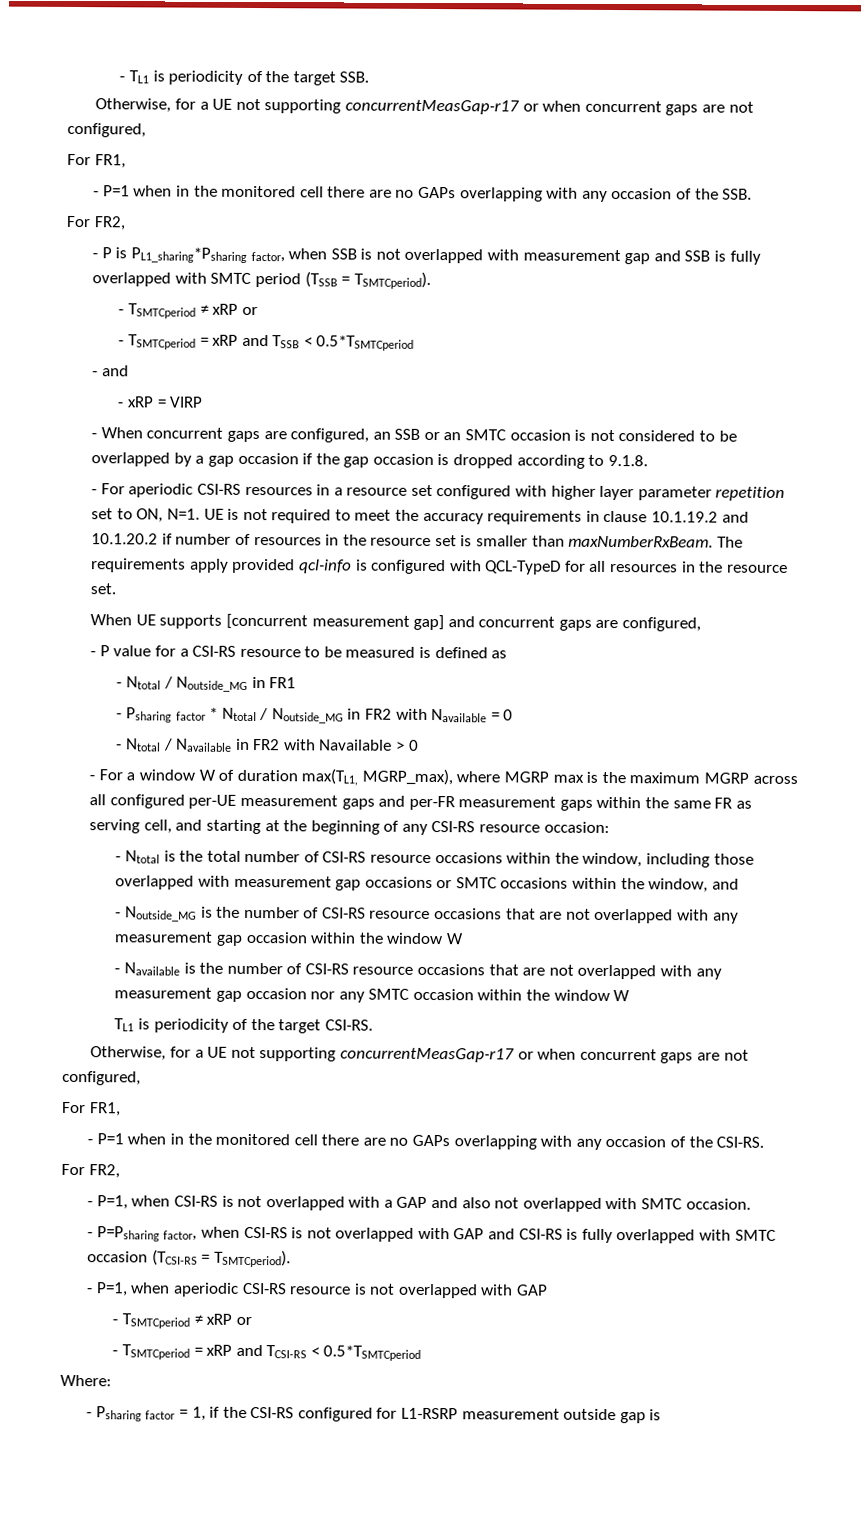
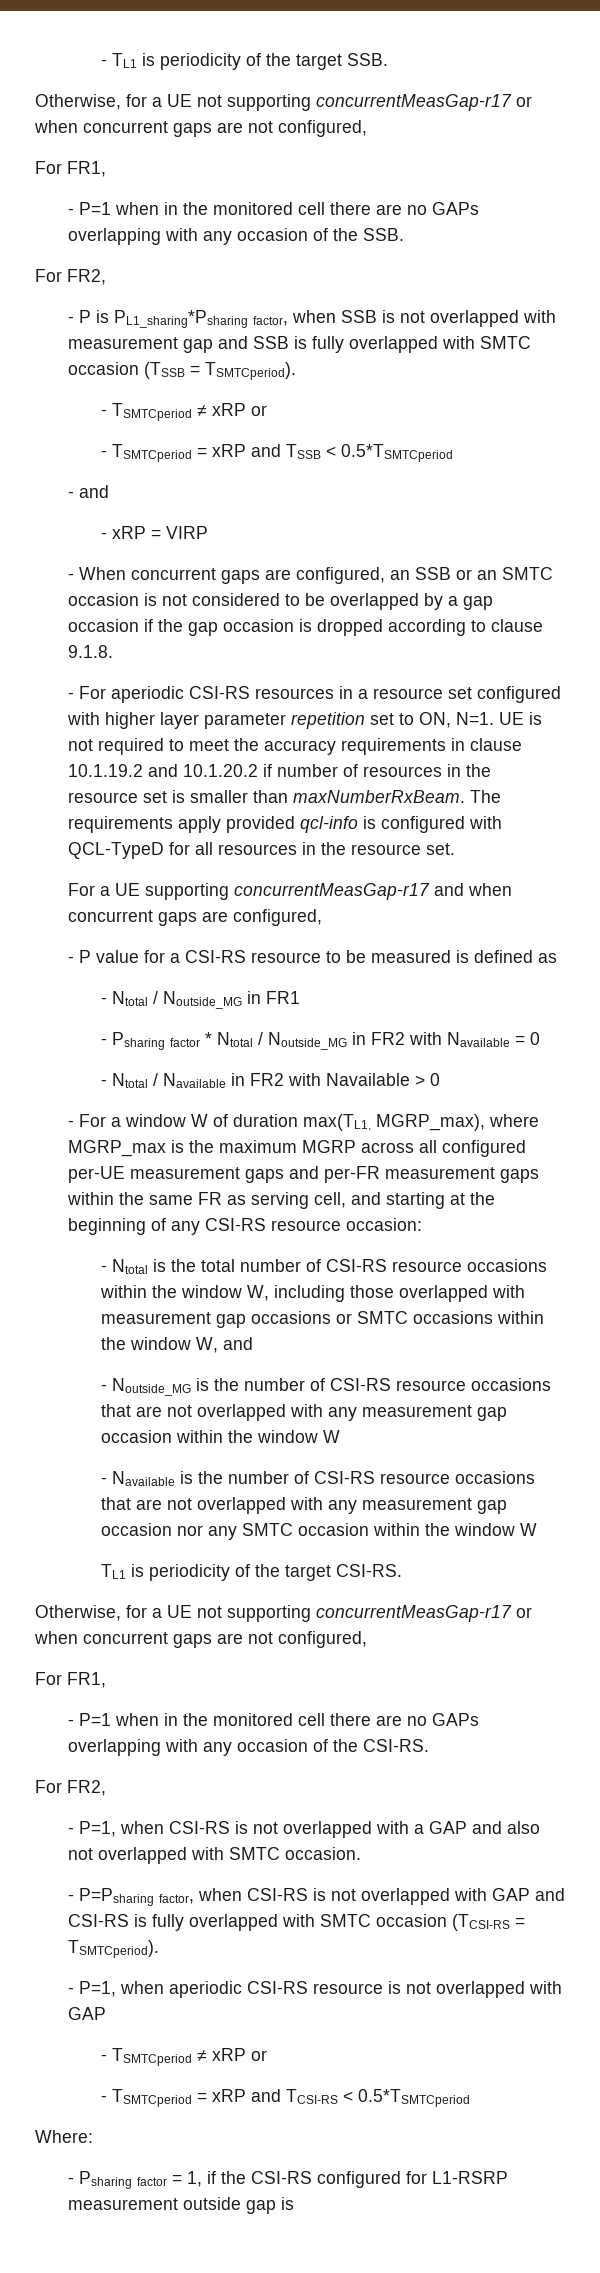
- - P is PL1_sharing*Psharing factor, when SSB is not overlapped with measurement gap and SSB is fully overlapped with SMTC period (TSSB = TSMTCperiod).
+ - P is PL1_sharing*Psharing factor, when SSB is not overlapped with measurement gap and SSB is fully overlapped with SMTC occasion (TSSB = TSMTCperiod).
- - When concurrent gaps are configured, an SSB or an SMTC occasion is not considered to be overlapped by a gap occasion if the gap occasion is dropped according to 9.1.8.
+ - When concurrent gaps are configured, an SSB or an SMTC occasion is not considered to be overlapped by a gap occasion if the gap occasion is dropped according to clause 9.1.8.
- When UE supports [concurrent measurement gap] and concurrent gaps are configured,
+ For a UE supporting concurrentMeasGap-r17 and when concurrent gaps are configured,
- - For a window W of duration max(TL1, MGRP_max), where MGRP max is the maximum MGRP across all configured per-UE measurement gaps and per-FR measurement gaps within the same FR as serving cell, and starting at the beginning of any CSI-RS resource occasion:
+ - For a window W of duration max(TL1, MGRP_max), where MGRP_max is the maximum MGRP across all configured per-UE measurement gaps and per-FR measurement gaps within the same FR as serving cell, and starting at the beginning of any CSI-RS resource occasion:
- - Ntotal is the total number of CSI-RS resource occasions within the window, including those overlapped with measurement gap occasions or SMTC occasions within the window, and
+ - Ntotal is the total number of CSI-RS resource occasions within the window W, including those overlapped with measurement gap occasions or SMTC occasions within the window W, and

